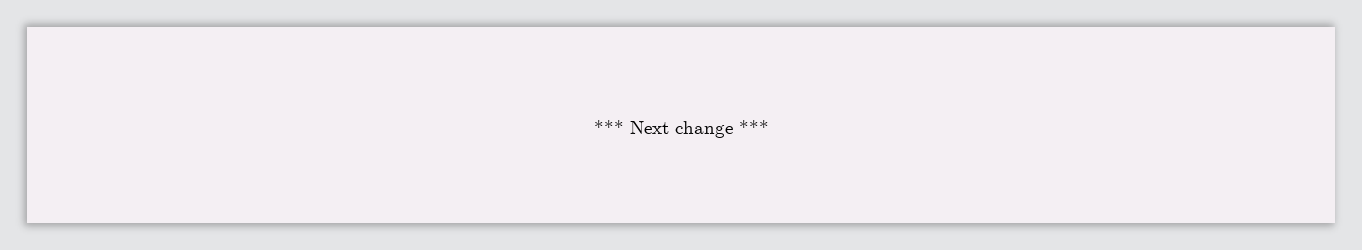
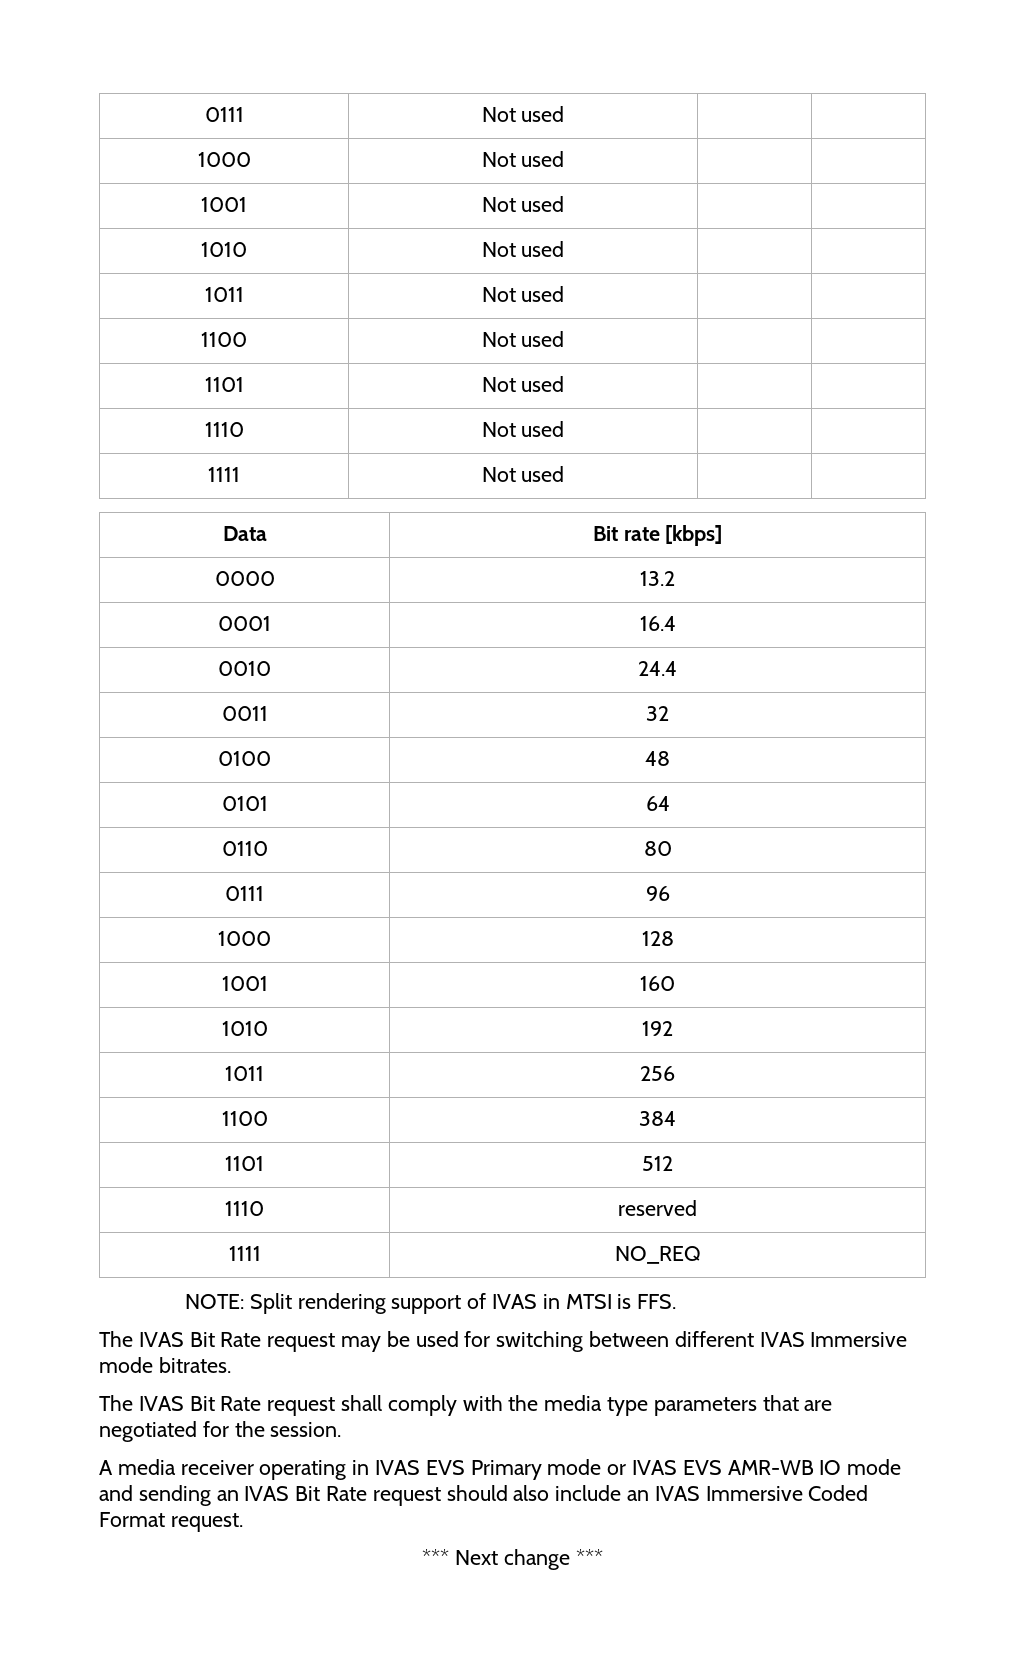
+ 0111 | Not used | |
+ 1000 | Not used | |
+ 1001 | Not used | |
+ 1010 | Not used | |
+ 1011 | Not used | |
+ 1100 | Not used | |
+ 1101 | Not used | |
+ 1110 | Not used | |
+ 1111 | Not used | |
+ Data | Bit rate [kbps]
+ 0000 | 13.2
+ 0001 | 16.4
+ 0010 | 24.4
+ 0011 | 32
+ 0100 | 48
+ 0101 | 64
+ 0110 | 80
+ 0111 | 96
+ 1000 | 128
+ 1001 | 160
+ 1010 | 192
+ 1011 | 256
+ 1100 | 384
+ 1101 | 512
+ 1110 | reserved
+ 1111 | NO_REQ
+ NOTE: Split rendering support of IVAS in MTSI is FFS.
+ The IVAS Bit Rate request may be used for switching between different IVAS Immersive mode bitrates.
+ The IVAS Bit Rate request shall comply with the media type parameters that are negotiated for the session.
+ A media receiver operating in IVAS EVS Primary mode or IVAS EVS AMR-WB IO mode and sending an IVAS Bit Rate request should also include an IVAS Immersive Coded Format request.

